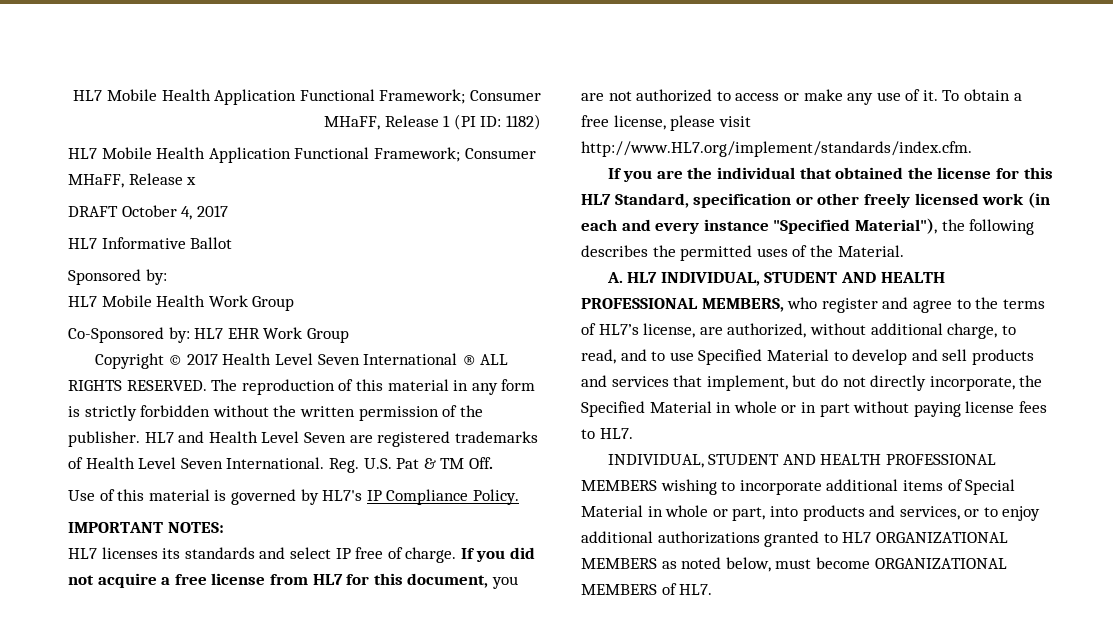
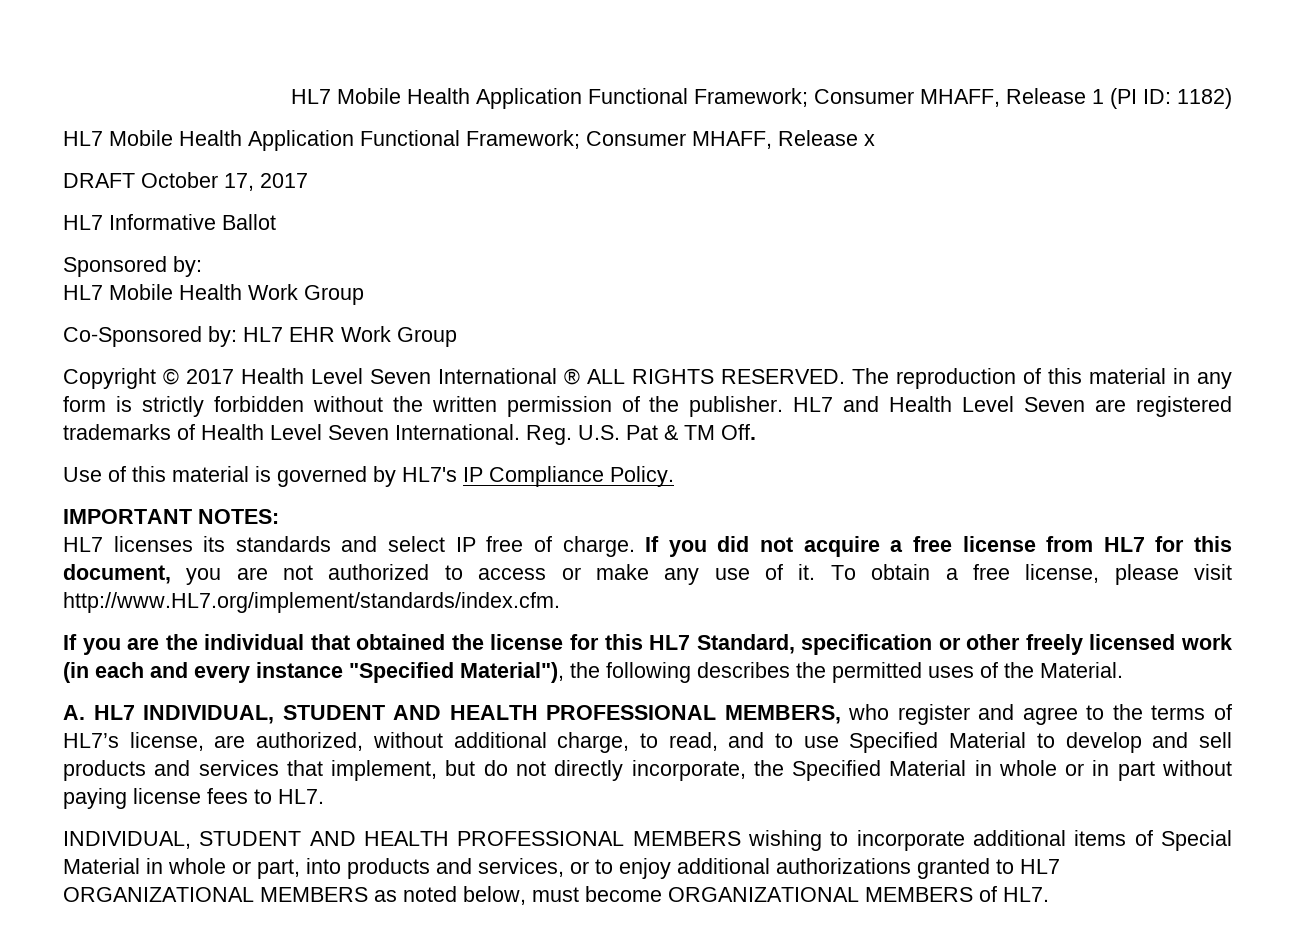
- HL7 Mobile Health Application Functional Framework; Consumer MHaFF, Release 1 (PI ID: 1182)
+ HL7 Mobile Health Application Functional Framework; Consumer MHAFF, Release 1 (PI ID: 1182)
- HL7 Mobile Health Application Functional Framework; Consumer MHaFF, Release x
+ HL7 Mobile Health Application Functional Framework; Consumer MHAFF, Release x
- DRAFT October 4, 2017
+ DRAFT October 17, 2017

